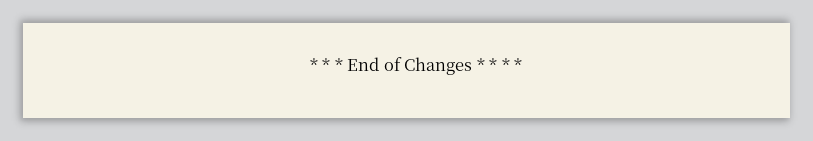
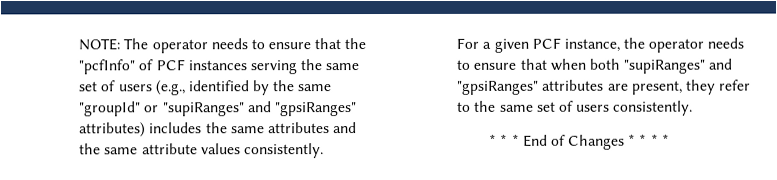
+ NOTE: The operator needs to ensure that the "pcfInfo" of PCF instances serving the same set of users (e.g., identified by the same "groupId" or "supiRanges" and "gpsiRanges" attributes) includes the same attributes and the same attribute values consistently.
+ For a given PCF instance, the operator needs to ensure that when both "supiRanges" and "gpsiRanges" attributes are present, they refer to the same set of users consistently.

